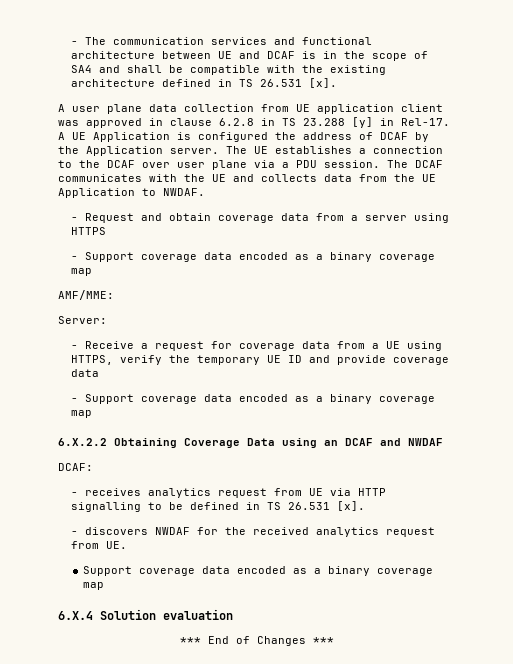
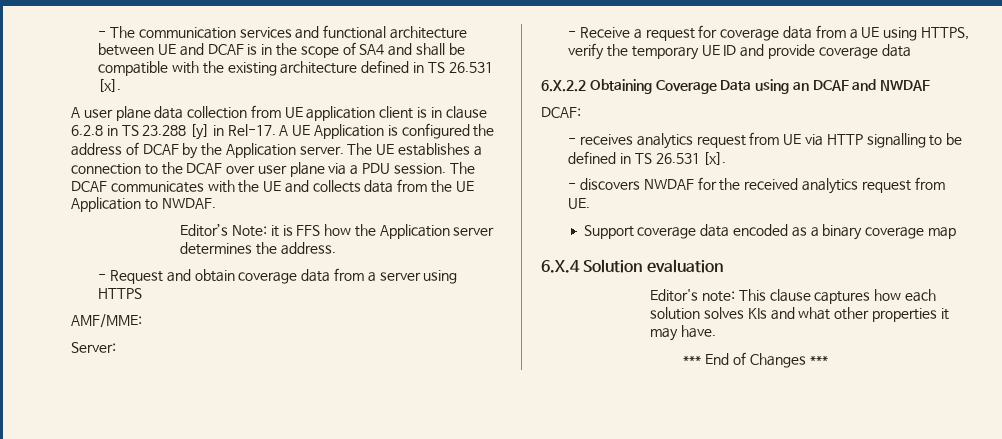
- A user plane data collection from UE application client was approved in clause 6.2.8 in TS 23.288 [y] in Rel-17.
+ A user plane data collection from UE application client is in clause 6.2.8 in TS 23.288 [y] in Rel-17.
+ Editor’s Note: it is FFS how the Application server determines the address.
  - Request and obtain coverage data from a server using HTTPS
- - Support coverage data encoded as a binary coverage map
  - Receive a request for coverage data from a UE using HTTPS, verify the temporary UE ID and provide coverage data
- - Support coverage data encoded as a binary coverage map
+ Editor's note: This clause captures how each solution solves KIs and what other properties it may have.

